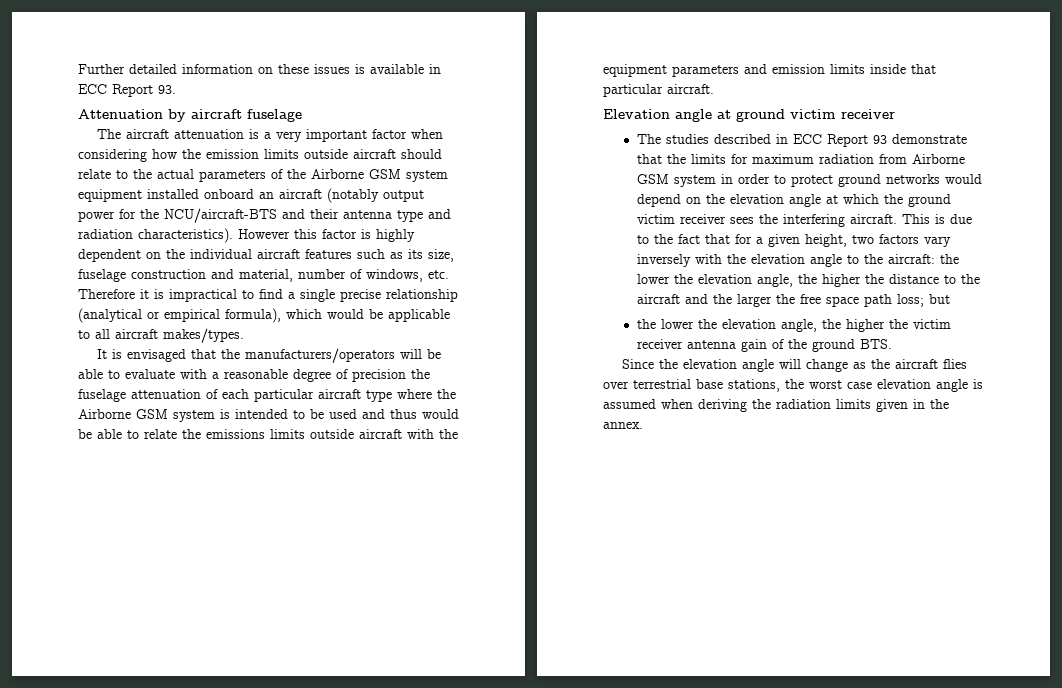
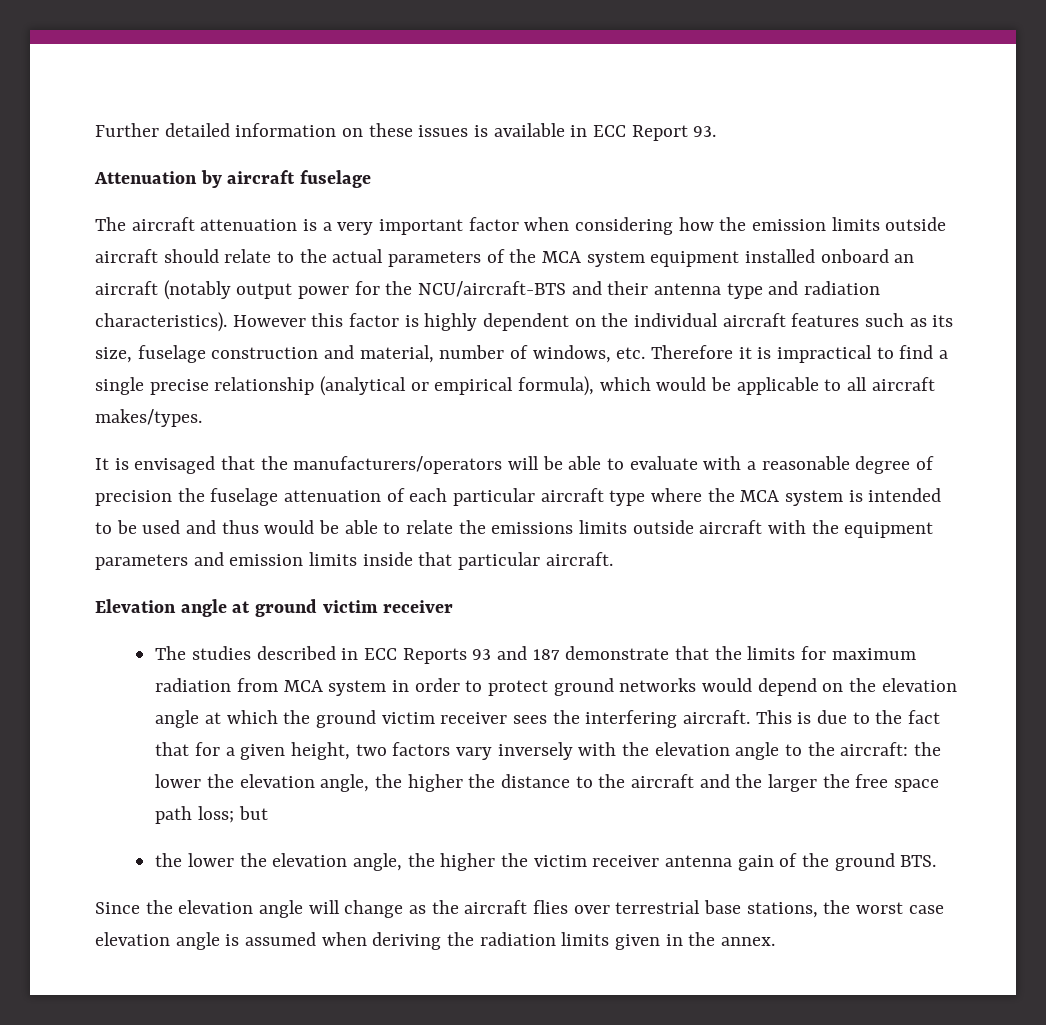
- The aircraft attenuation is a very important factor when considering how the emission limits outside aircraft should relate to the actual parameters of the Airborne GSM system equipment installed onboard an aircraft (notably output power for the NCU/aircraft-BTS and their antenna type and radiation characteristics).
+ The aircraft attenuation is a very important factor when considering how the emission limits outside aircraft should relate to the actual parameters of the MCA system equipment installed onboard an aircraft (notably output power for the NCU/aircraft-BTS and their antenna type and radiation characteristics).
- It is envisaged that the manufacturers/operators will be able to evaluate with a reasonable degree of precision the fuselage attenuation of each particular aircraft type where the Airborne GSM system is intended to be used and thus would be able to relate the emissions limits outside aircraft with the equipment parameters and emission limits inside that particular aircraft.
+ It is envisaged that the manufacturers/operators will be able to evaluate with a reasonable degree of precision the fuselage attenuation of each particular aircraft type where the MCA system is intended to be used and thus would be able to relate the emissions limits outside aircraft with the equipment parameters and emission limits inside that particular aircraft.
- The studies described in ECC Report 93 demonstrate that the limits for maximum radiation from Airborne GSM system in order to protect ground networks would depend on the elevation angle at which the ground victim receiver sees the interfering aircraft.
+ The studies described in ECC Reports 93 and 187 demonstrate that the limits for maximum radiation from MCA system in order to protect ground networks would depend on the elevation angle at which the ground victim receiver sees the interfering aircraft.

